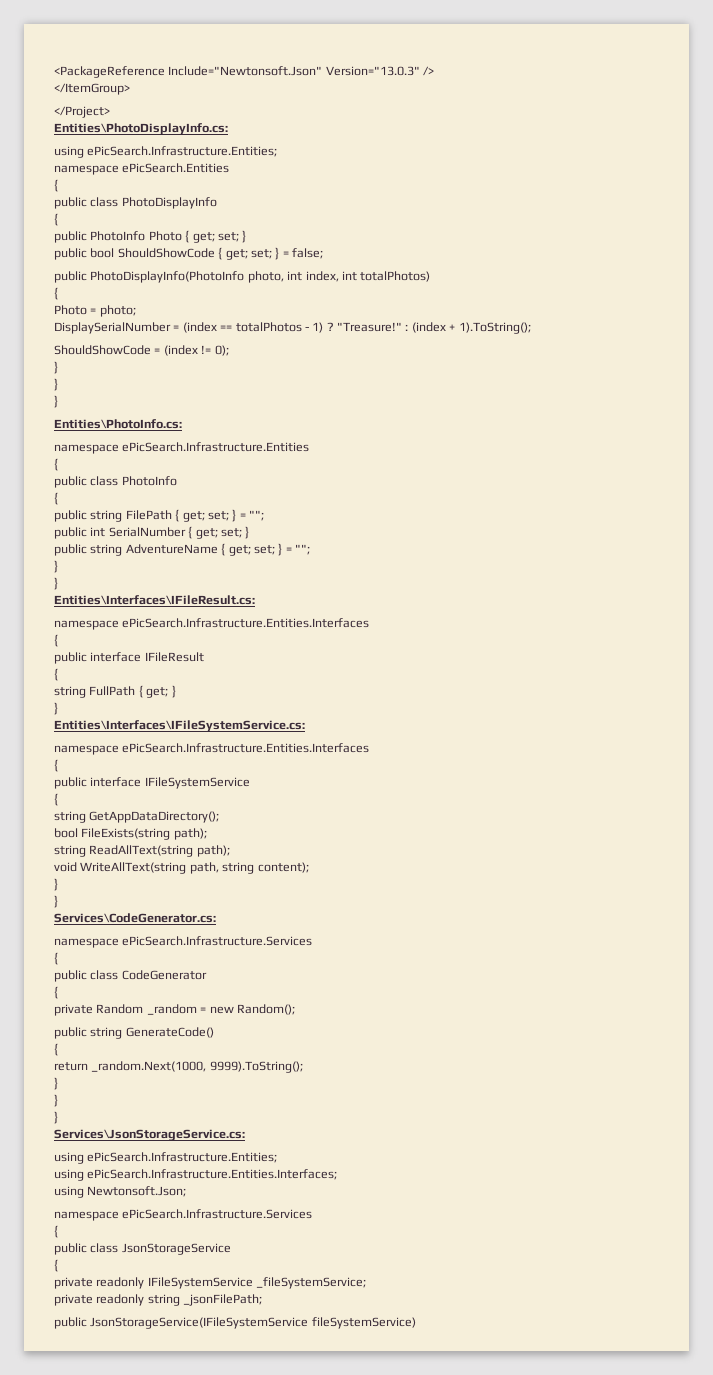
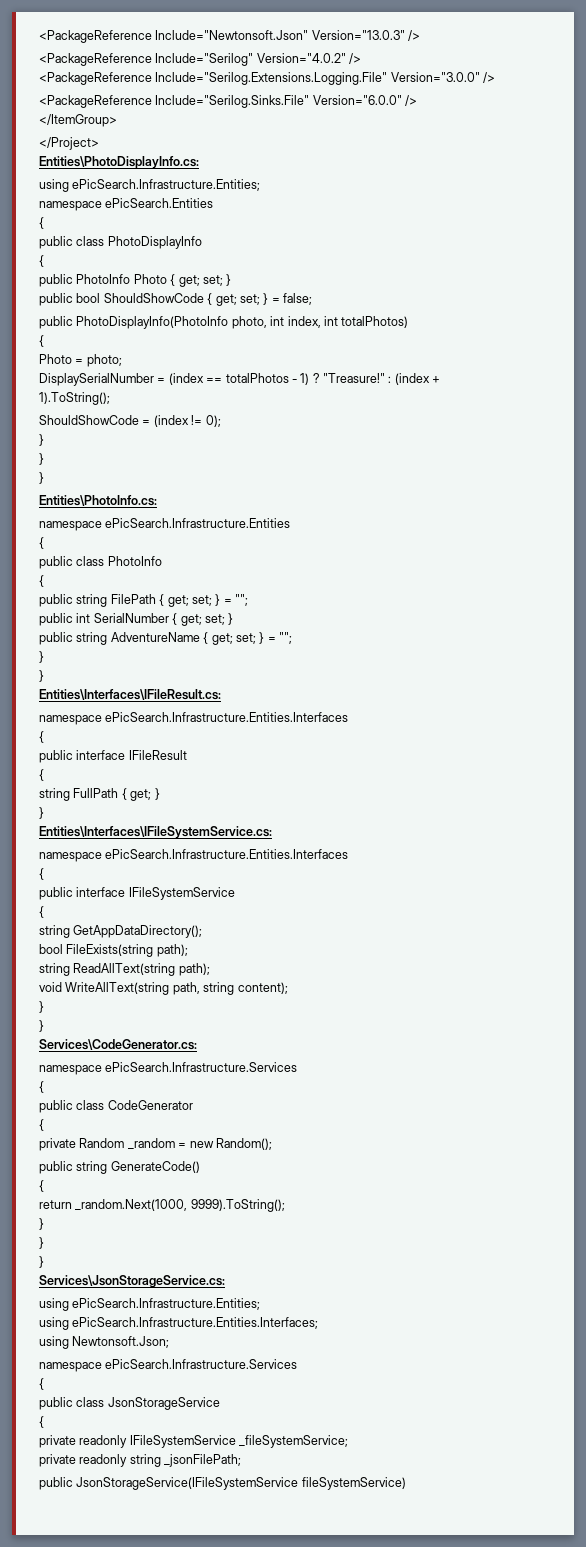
+ <PackageReference Include="Serilog" Version="4.0.2" />
+ <PackageReference Include="Serilog.Extensions.Logging.File" Version="3.0.0" />
+ <PackageReference Include="Serilog.Sinks.File" Version="6.0.0" />

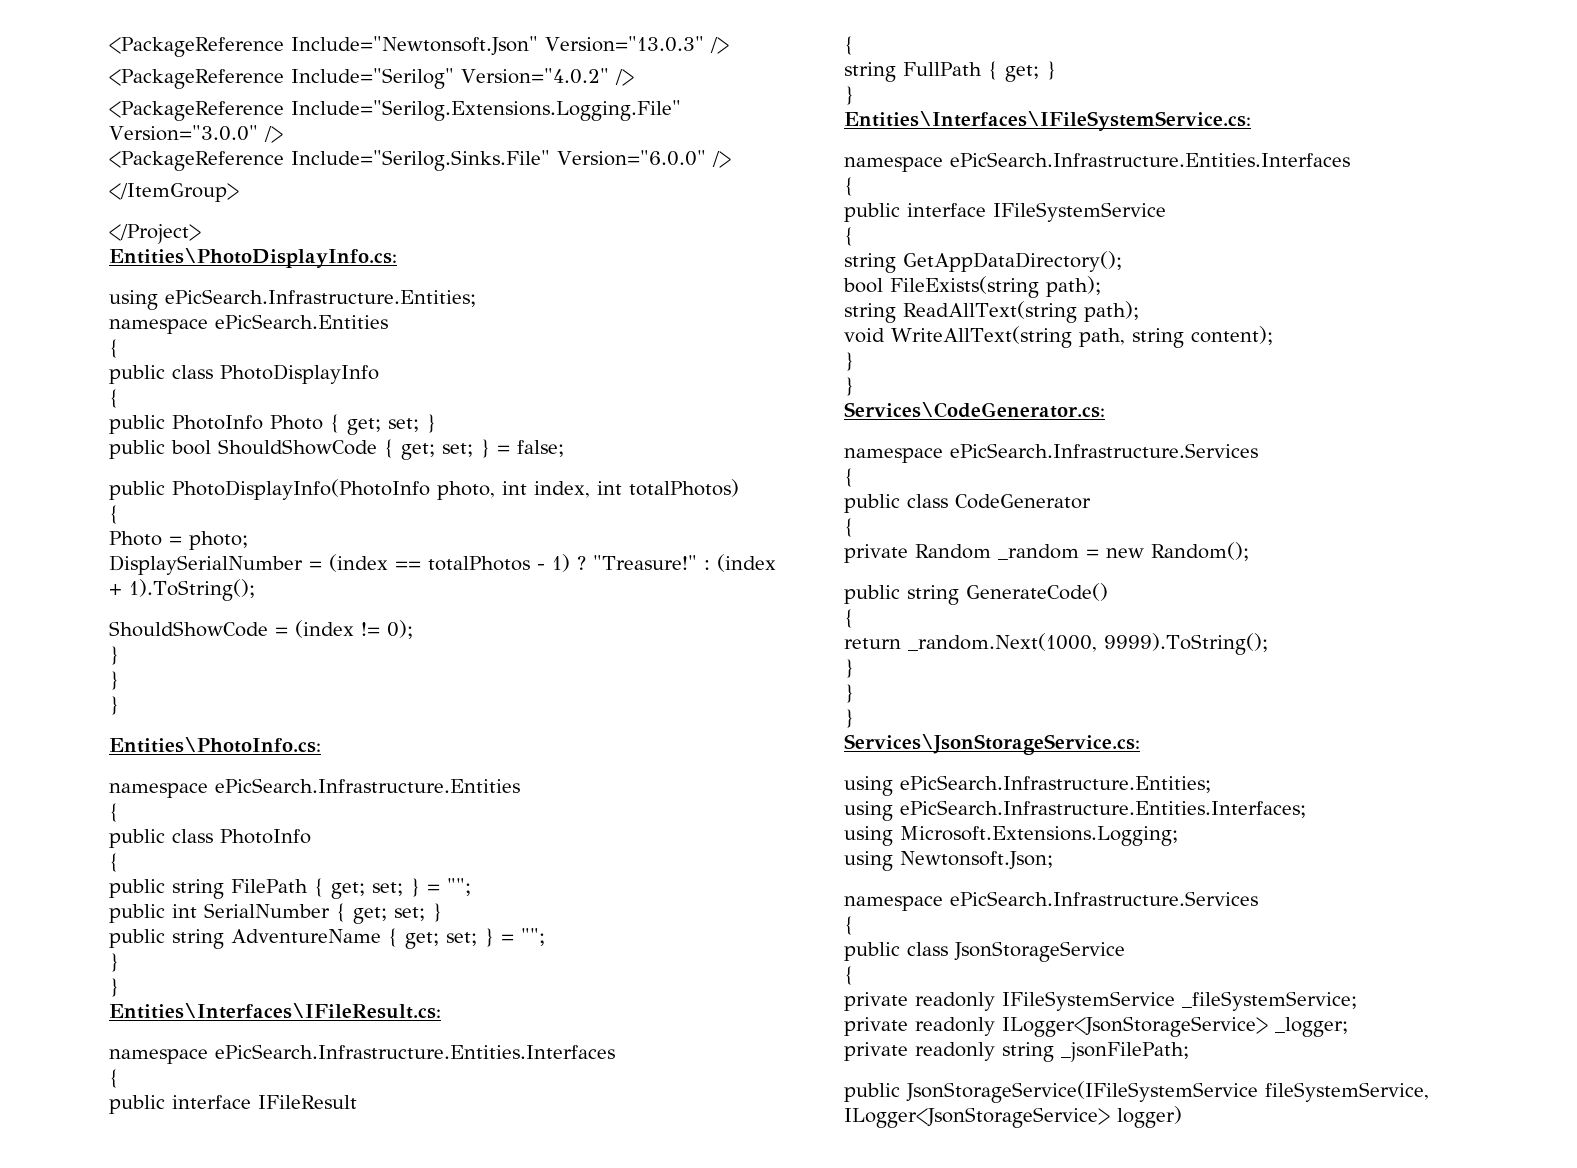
+ using Microsoft.Extensions.Logging;
+ private readonly ILogger<JsonStorageService> _logger;
- public JsonStorageService(IFileSystemService fileSystemService)
+ public JsonStorageService(IFileSystemService fileSystemService, ILogger<JsonStorageService> logger)

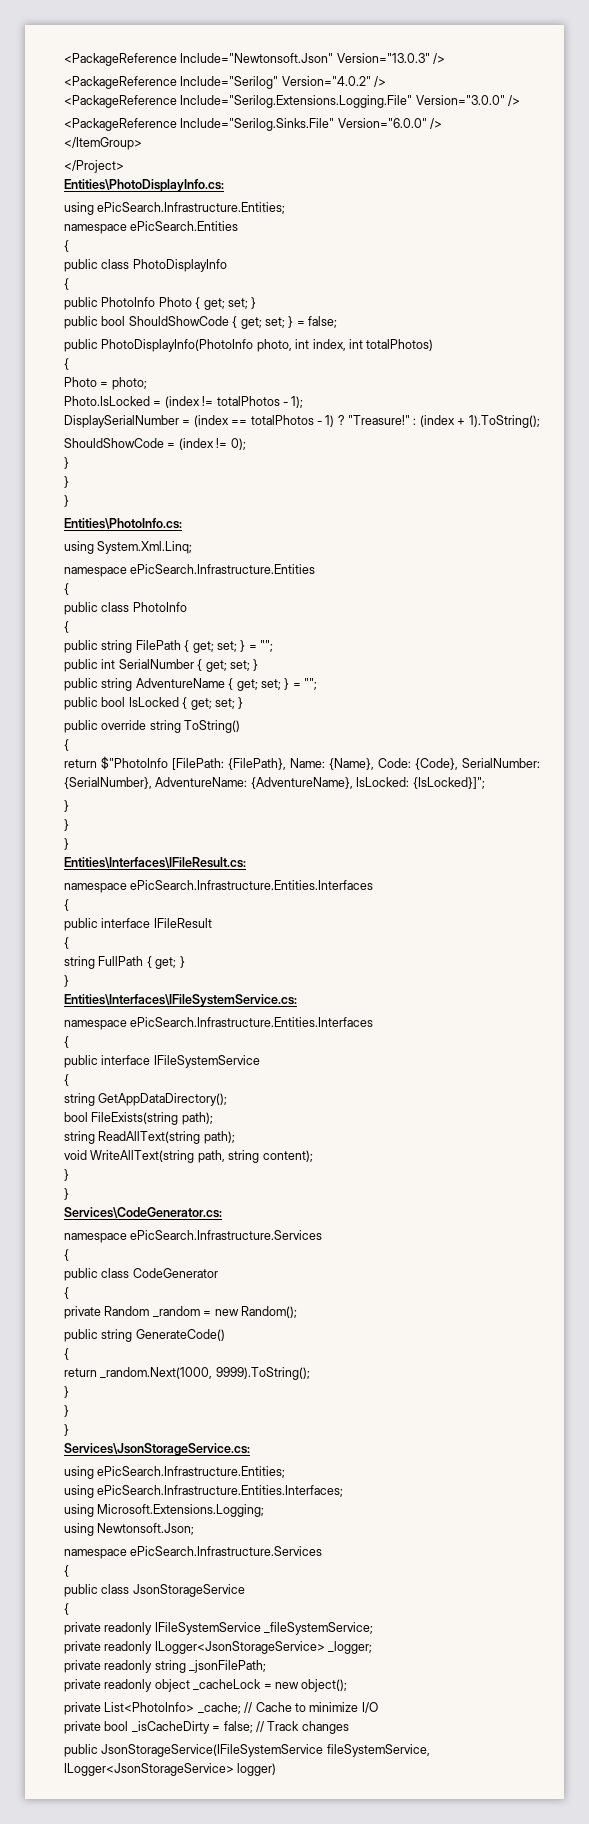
+ Photo.IsLocked = (index != totalPhotos - 1);
+ using System.Xml.Linq;
+ public bool IsLocked { get; set; }
+ public override string ToString()
+ {
+ return $"PhotoInfo [FilePath: {FilePath}, Name: {Name}, Code: {Code}, SerialNumber: {SerialNumber}, AdventureName: {AdventureName}, IsLocked: {IsLocked}]";
+ }
+ private readonly object _cacheLock = new object();
+ private List<PhotoInfo> _cache; // Cache to minimize I/O
+ private bool _isCacheDirty = false; // Track changes

